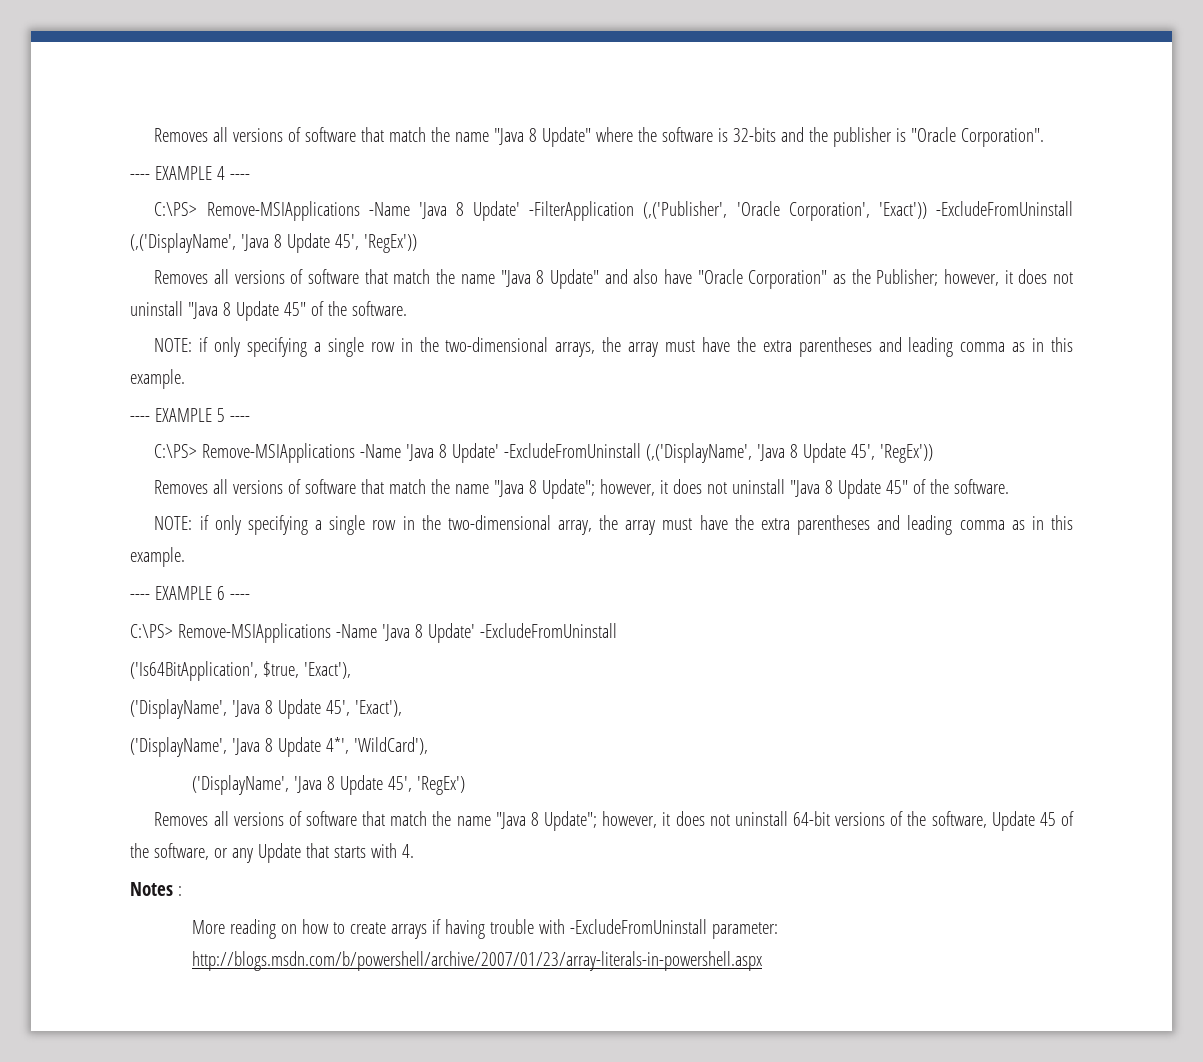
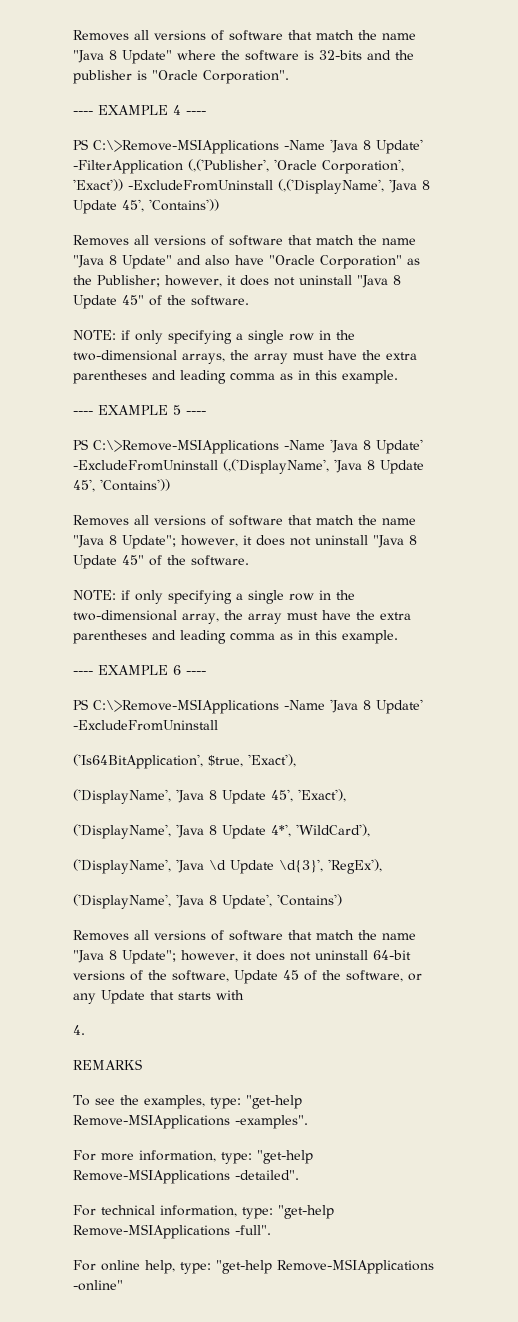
- C:\PS> Remove-MSIApplications -Name 'Java 8 Update' -FilterApplication (,('Publisher', 'Oracle Corporation', 'Exact')) -ExcludeFromUninstall (,('DisplayName', 'Java 8 Update 45', 'RegEx'))
+ PS C:\>Remove-MSIApplications -Name 'Java 8 Update' -FilterApplication (,('Publisher', 'Oracle Corporation', 'Exact')) -ExcludeFromUninstall (,('DisplayName', 'Java 8 Update 45', 'Contains'))
- C:\PS> Remove-MSIApplications -Name 'Java 8 Update' -ExcludeFromUninstall (,('DisplayName', 'Java 8 Update 45', 'RegEx'))
+ PS C:\>Remove-MSIApplications -Name 'Java 8 Update' -ExcludeFromUninstall (,('DisplayName', 'Java 8 Update 45', 'Contains'))
  ---- EXAMPLE 6 ----
- C:\PS> Remove-MSIApplications -Name 'Java 8 Update' -ExcludeFromUninstall
+ PS C:\>Remove-MSIApplications -Name 'Java 8 Update' -ExcludeFromUninstall
- ('DisplayName', 'Java 8 Update 45', 'RegEx')
+ ('DisplayName', 'Java \d Update \d{3}', 'RegEx'),
+ ('DisplayName', 'Java 8 Update', 'Contains')
- Removes all versions of software that match the name "Java 8 Update"; however, it does not uninstall 64-bit versions of the software, Update 45 of the software, or any Update that starts with 4.
+ Removes all versions of software that match the name "Java 8 Update"; however, it does not uninstall 64-bit versions of the software, Update 45 of the software, or any Update that starts with
+ 4.
- Notes :
- More reading on how to create arrays if having trouble with -ExcludeFromUninstall parameter: http://blogs.msdn.com/b/powershell/archive/2007/01/23/array-literals-in-powershell.aspx
+ REMARKS
+ To see the examples, type: "get-help Remove-MSIApplications -examples".
+ For more information, type: "get-help Remove-MSIApplications -detailed".
+ For technical information, type: "get-help Remove-MSIApplications -full".
+ For online help, type: "get-help Remove-MSIApplications -online"

